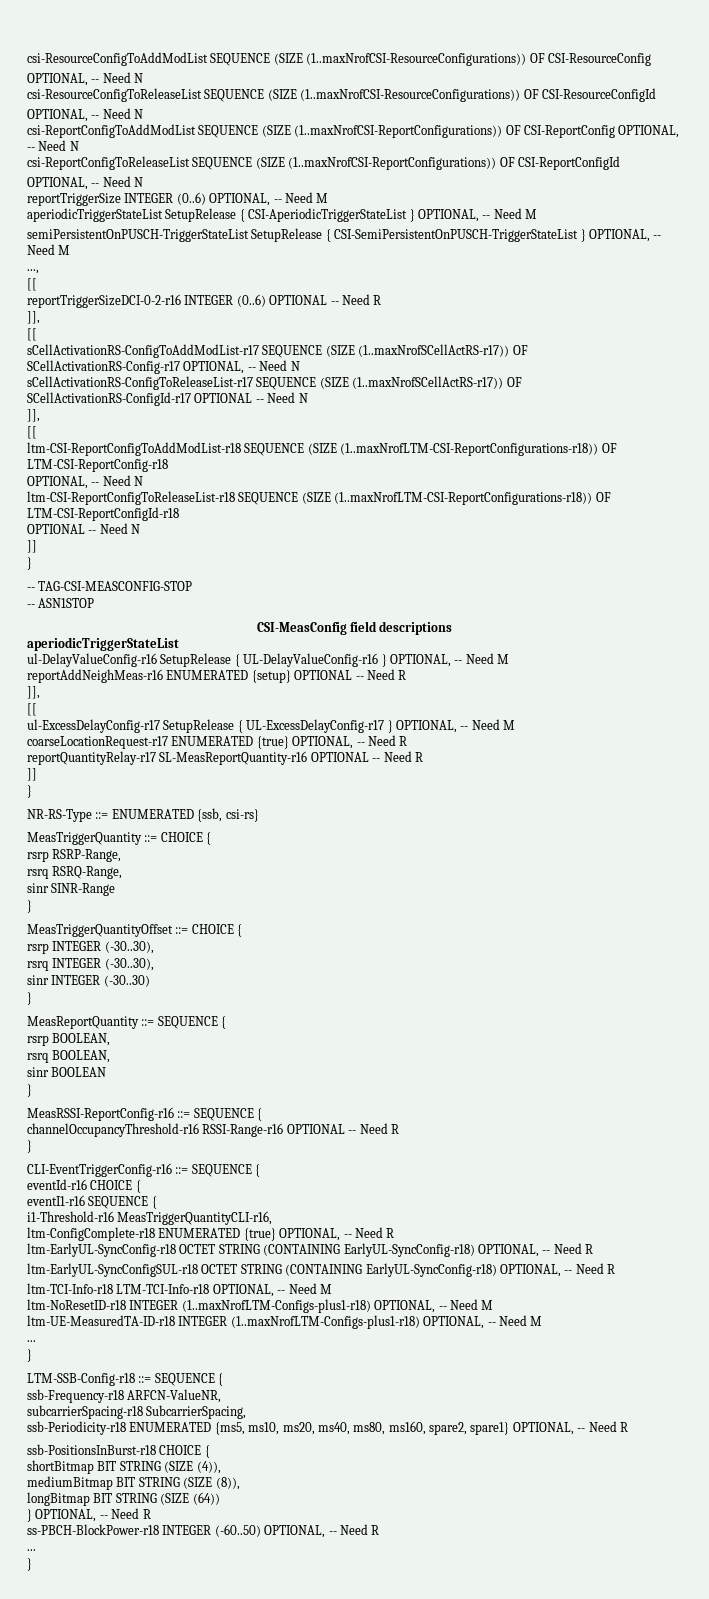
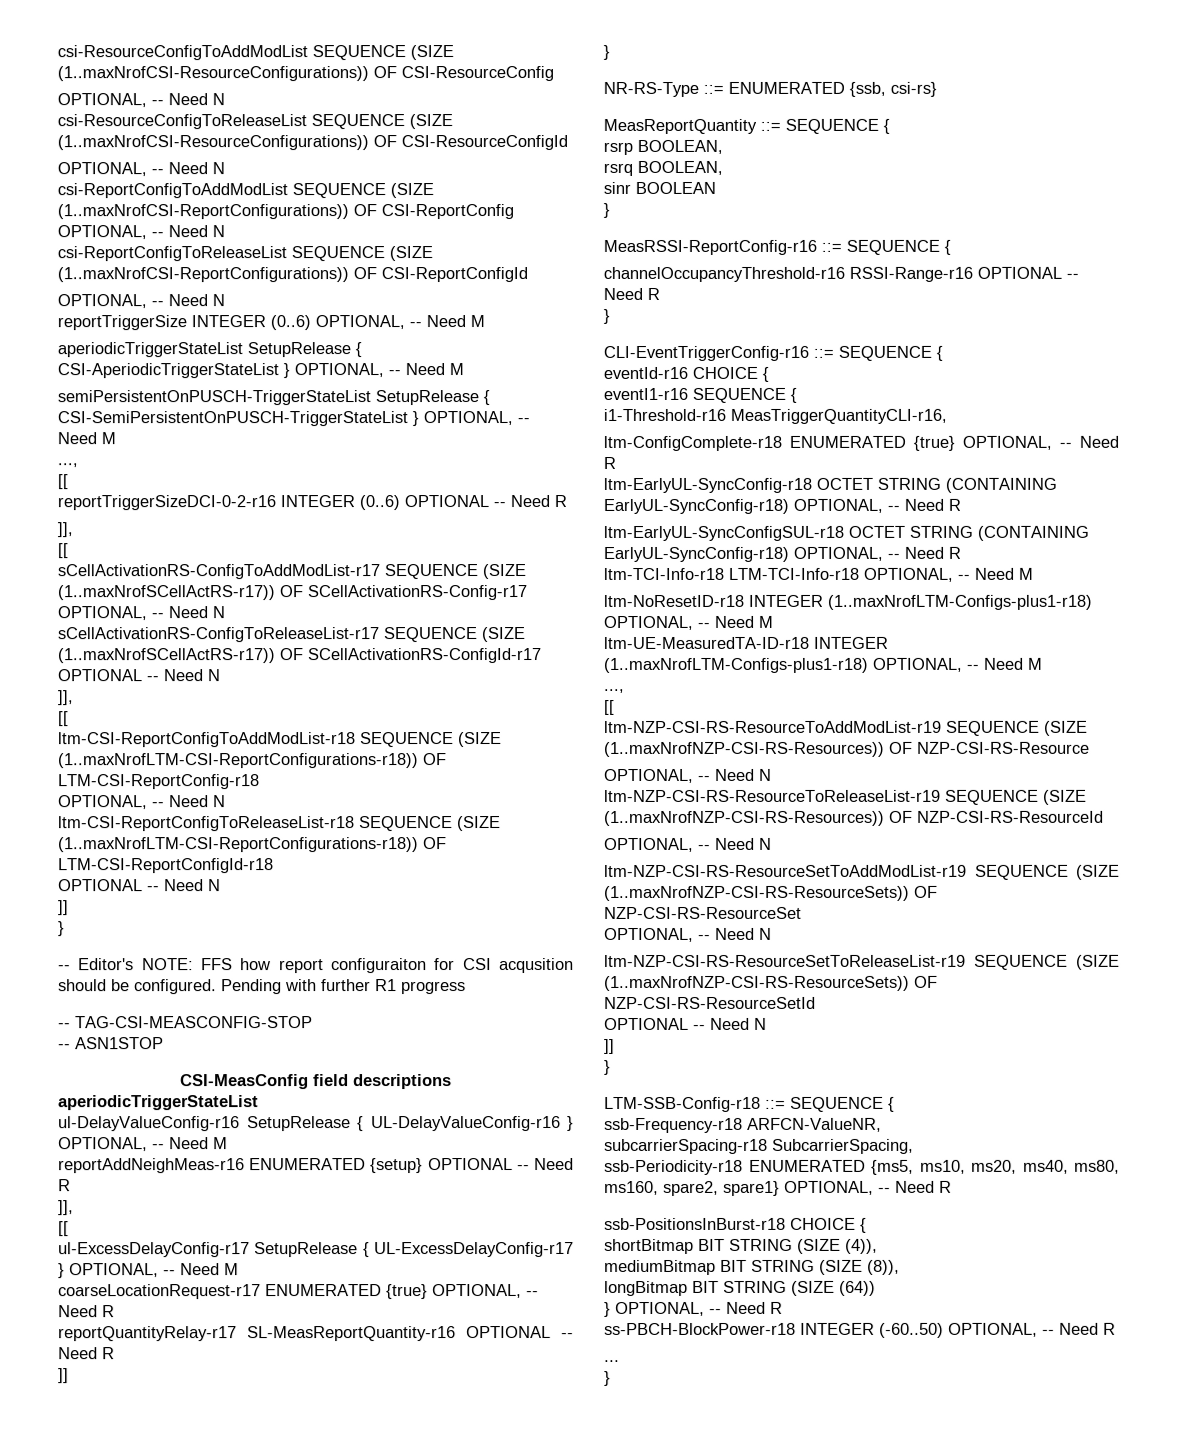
+ -- Editor's NOTE: FFS how report configuraiton for CSI acqusition should be configured. Pending with further R1 progress
- MeasTriggerQuantity ::= CHOICE {
- rsrp RSRP-Range,
- rsrq RSRQ-Range,
- sinr SINR-Range
- }
- MeasTriggerQuantityOffset ::= CHOICE {
- rsrp INTEGER (-30..30),
- rsrq INTEGER (-30..30),
- sinr INTEGER (-30..30)
- }
  ltm-UE-MeasuredTA-ID-r18 INTEGER (1..maxNrofLTM-Configs-plus1-r18) OPTIONAL, -- Need M
- ...
+ ...,
+ [[
+ ltm-NZP-CSI-RS-ResourceToAddModList-r19 SEQUENCE (SIZE (1..maxNrofNZP-CSI-RS-Resources)) OF NZP-CSI-RS-Resource
+ OPTIONAL, -- Need N
+ ltm-NZP-CSI-RS-ResourceToReleaseList-r19 SEQUENCE (SIZE (1..maxNrofNZP-CSI-RS-Resources)) OF NZP-CSI-RS-ResourceId
+ OPTIONAL, -- Need N
+ ltm-NZP-CSI-RS-ResourceSetToAddModList-r19 SEQUENCE (SIZE (1..maxNrofNZP-CSI-RS-ResourceSets)) OF NZP-CSI-RS-ResourceSet
+ OPTIONAL, -- Need N
+ ltm-NZP-CSI-RS-ResourceSetToReleaseList-r19 SEQUENCE (SIZE (1..maxNrofNZP-CSI-RS-ResourceSets)) OF NZP-CSI-RS-ResourceSetId
+ OPTIONAL -- Need N
+ ]]

